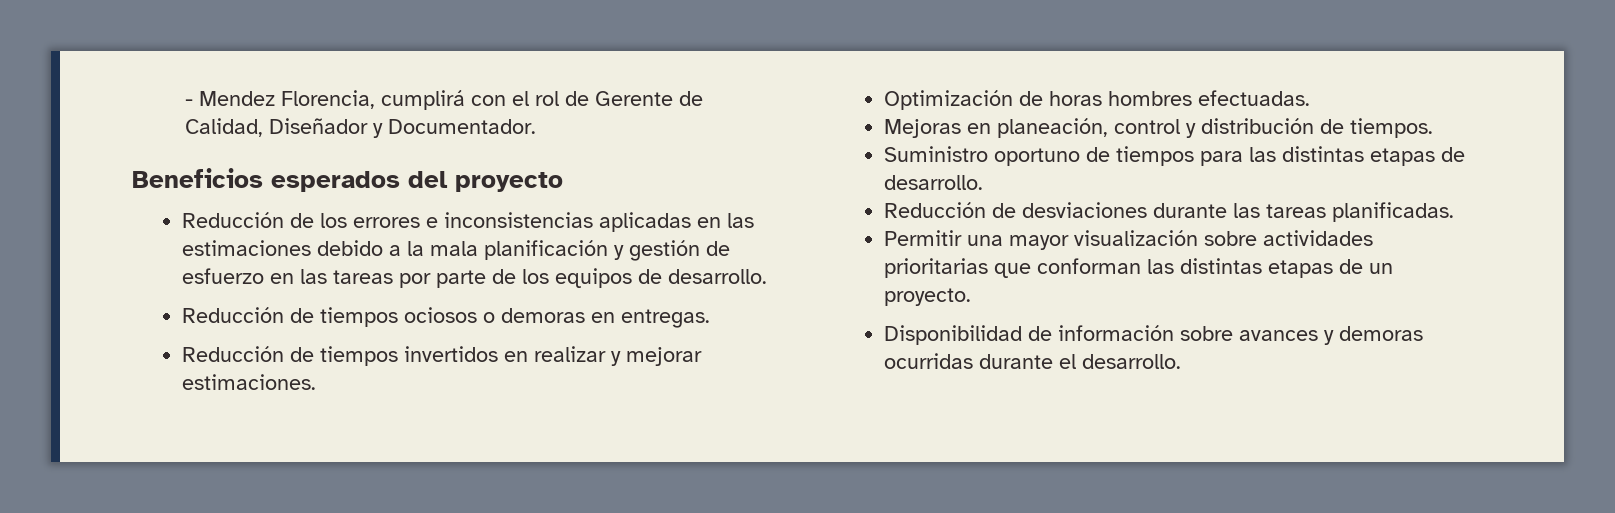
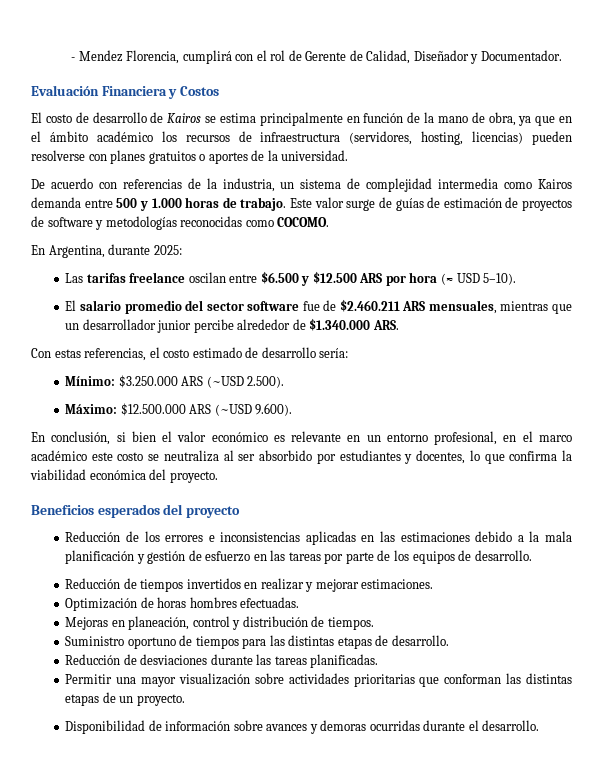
+ Evaluación Financiera y Costos
+ El costo de desarrollo de Kairos se estima principalmente en función de la mano de obra, ya que en el ámbito académico los recursos de infraestructura (servidores, hosting, licencias) pueden resolverse con planes gratuitos o aportes de la universidad.
+ De acuerdo con referencias de la industria, un sistema de complejidad intermedia como Kairos demanda entre 500 y 1.000 horas de trabajo. Este valor surge de guías de estimación de proyectos de software y metodologías reconocidas como COCOMO.
+ En Argentina, durante 2025:
+ Las tarifas freelance oscilan entre $6.500 y $12.500 ARS por hora (≈ USD 5–10).
+ El salario promedio del sector software fue de $2.460.211 ARS mensuales, mientras que un desarrollador junior percibe alrededor de $1.340.000 ARS.
+ Con estas referencias, el costo estimado de desarrollo sería:
+ Mínimo: $3.250.000 ARS (~USD 2.500).
+ Máximo: $12.500.000 ARS (~USD 9.600).
+ En conclusión, si bien el valor económico es relevante en un entorno profesional, en el marco académico este costo se neutraliza al ser absorbido por estudiantes y docentes, lo que confirma la viabilidad económica del proyecto.
- Reducción de tiempos ociosos o demoras en entregas.

